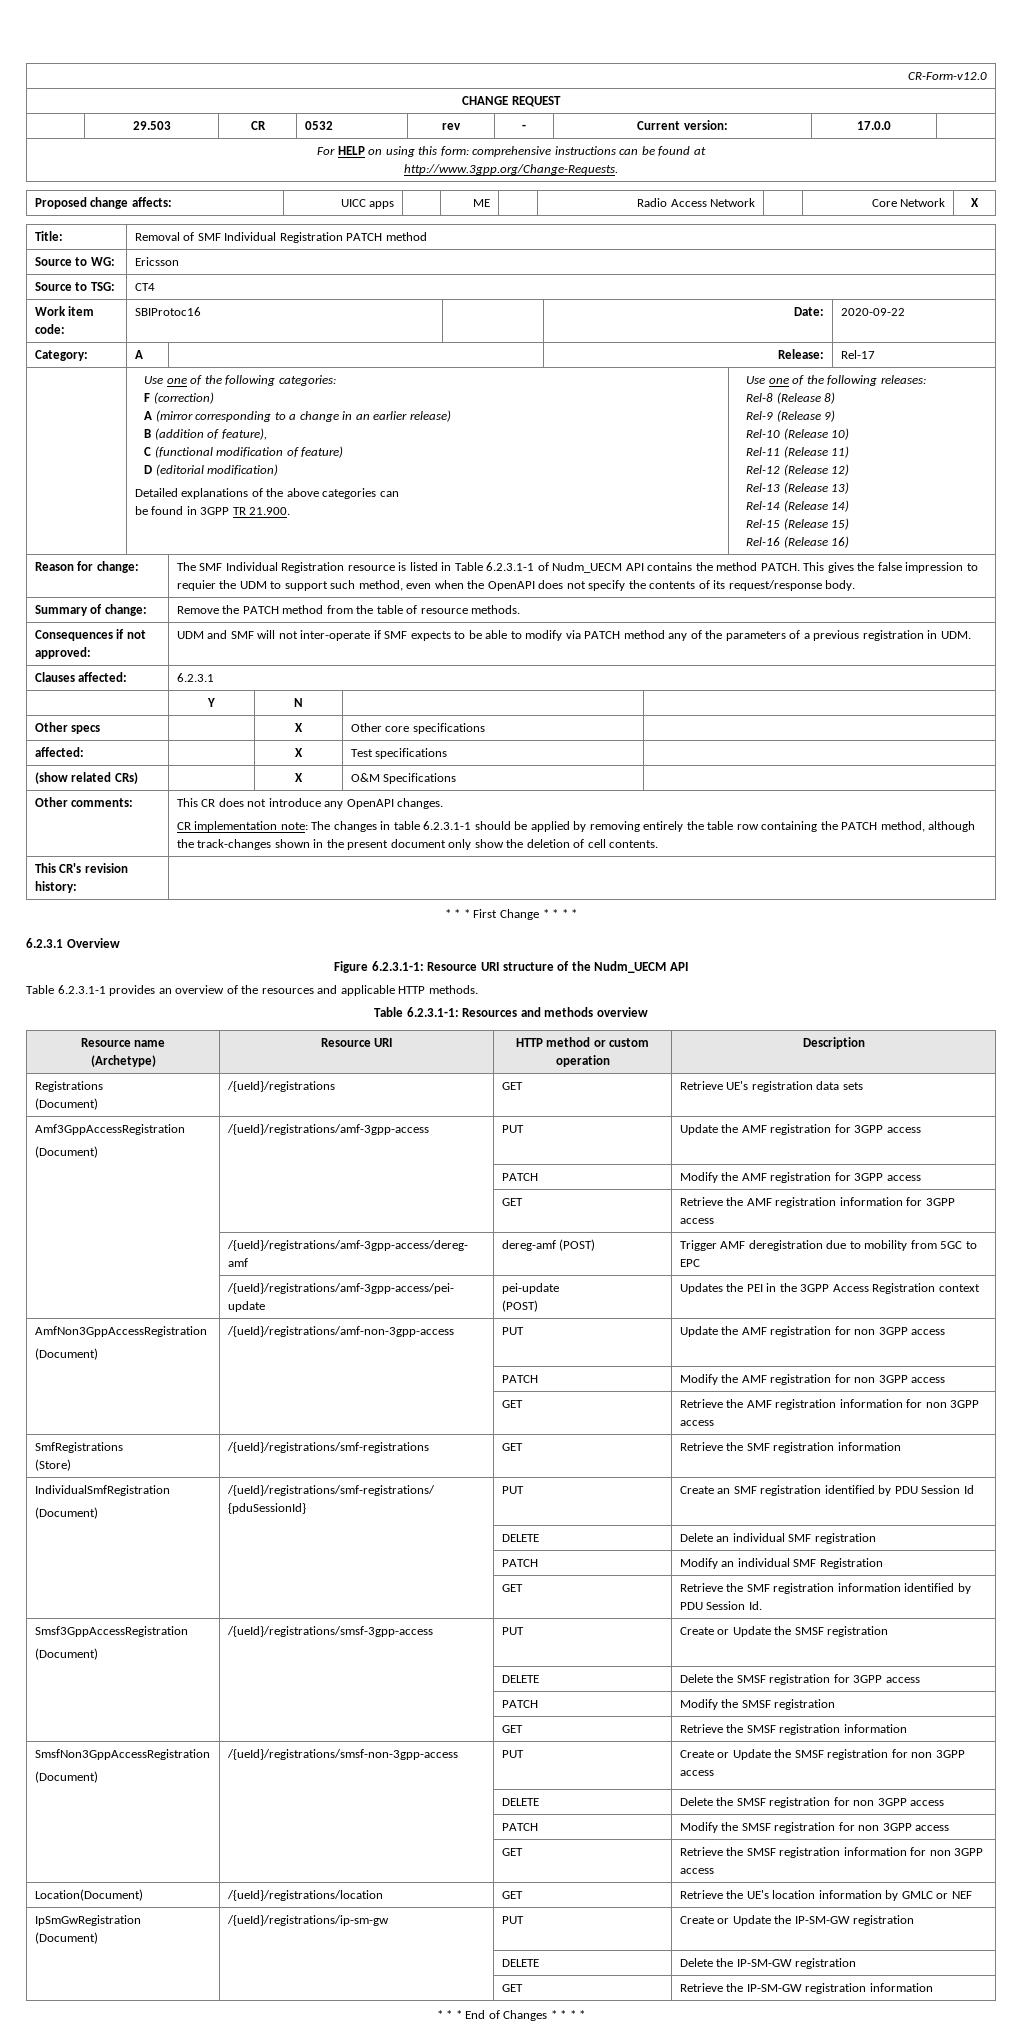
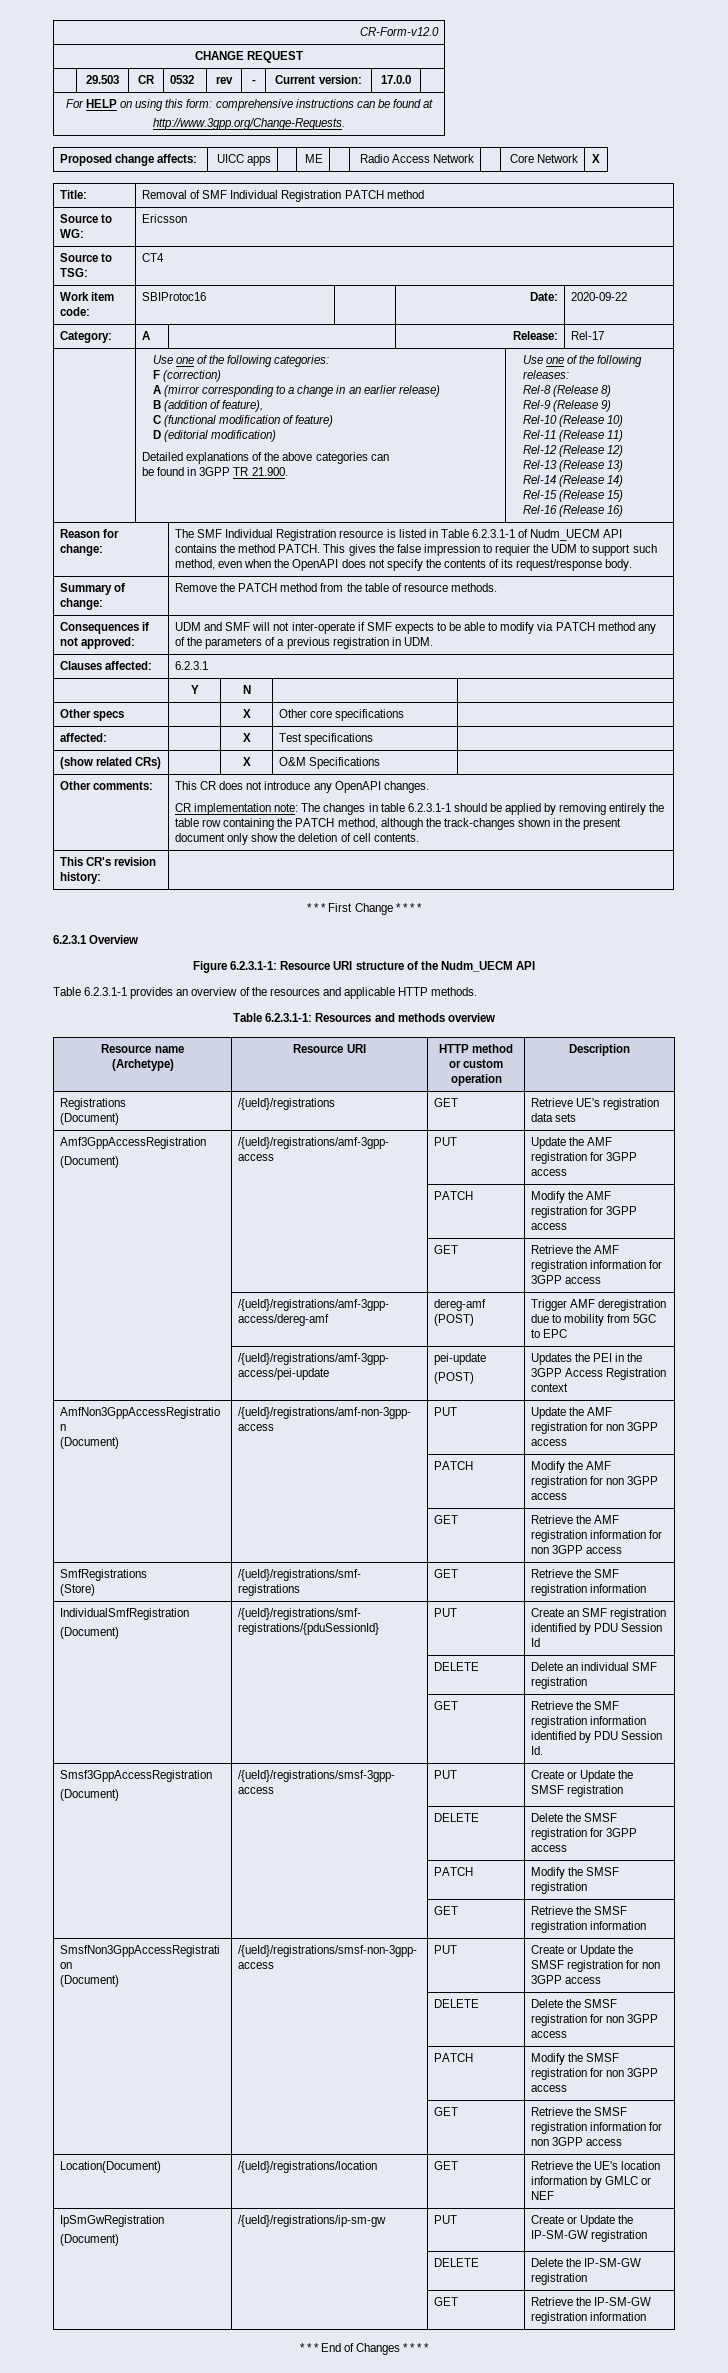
- | | PATCH | Modify an individual SMF Registration

